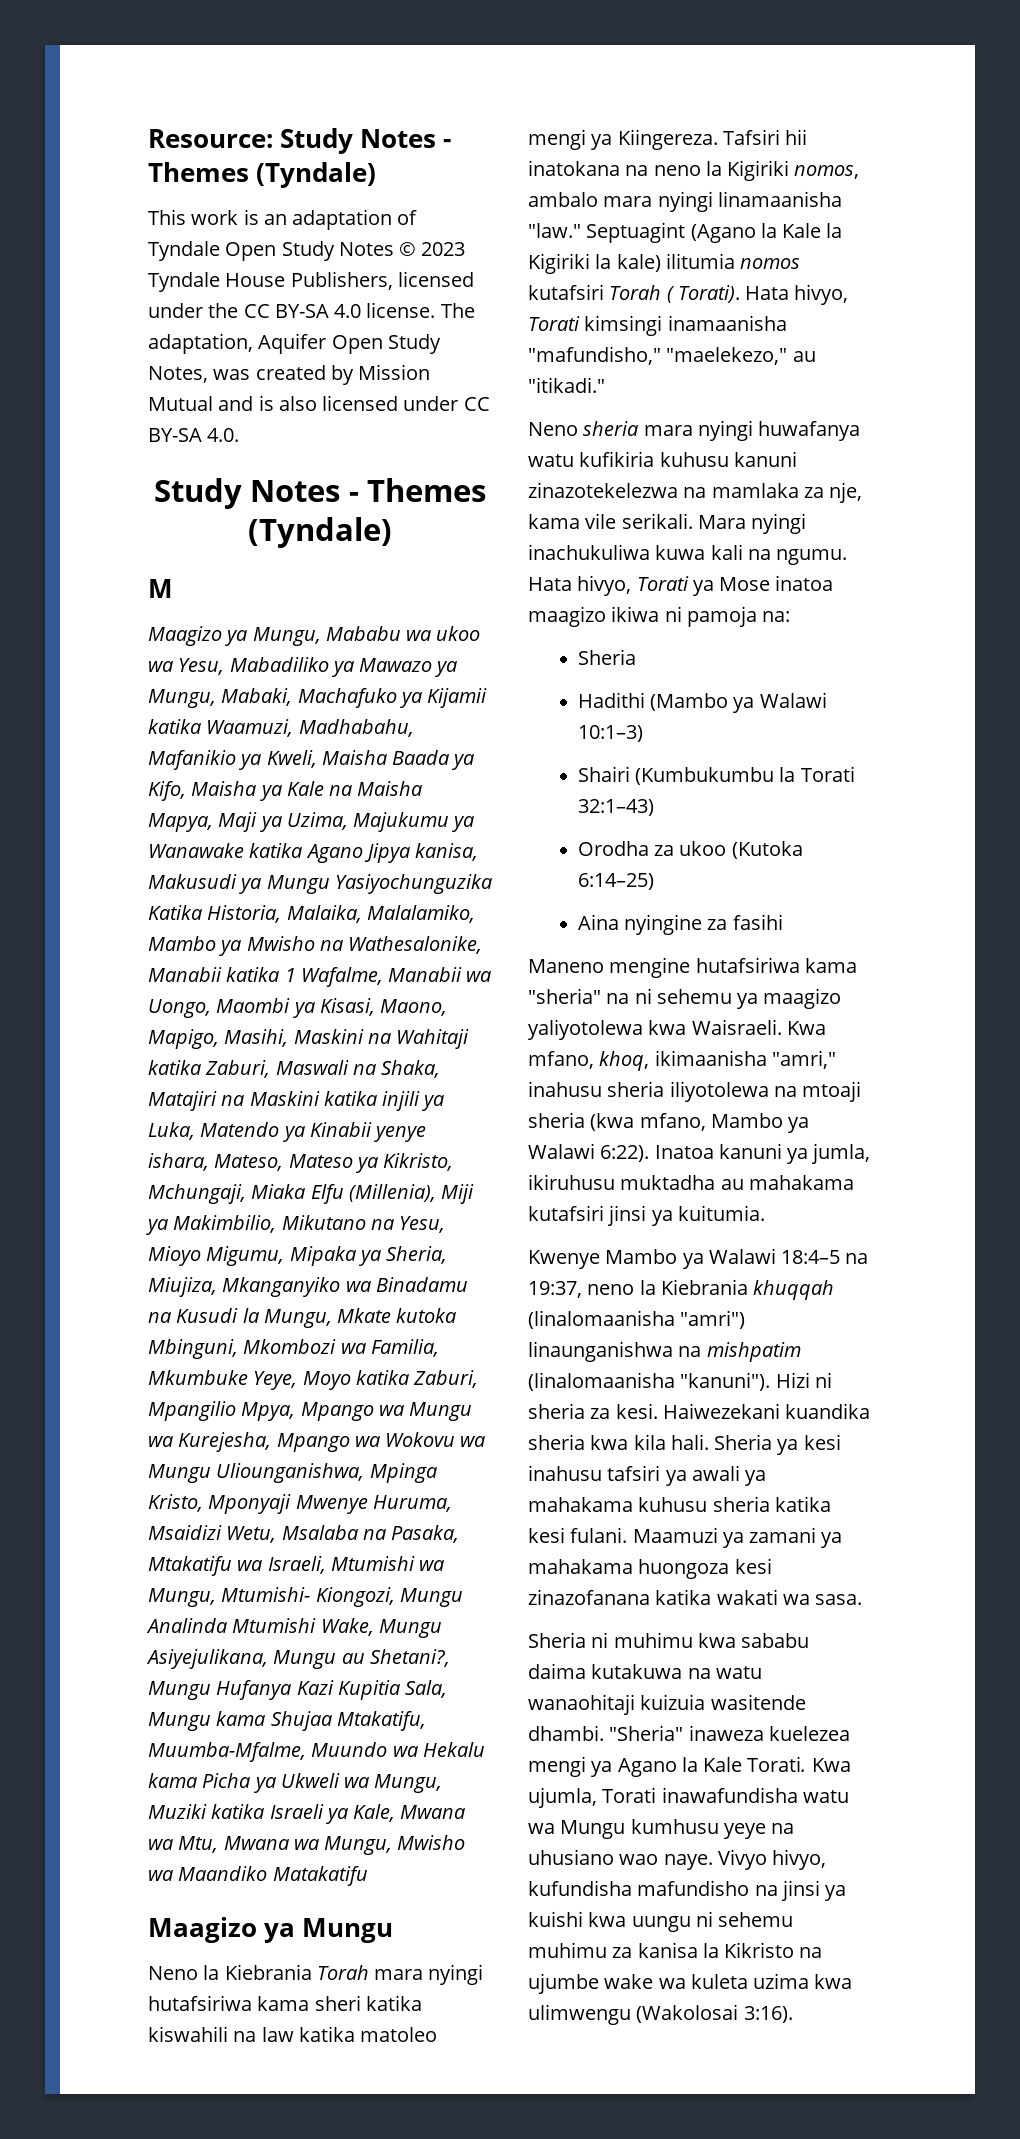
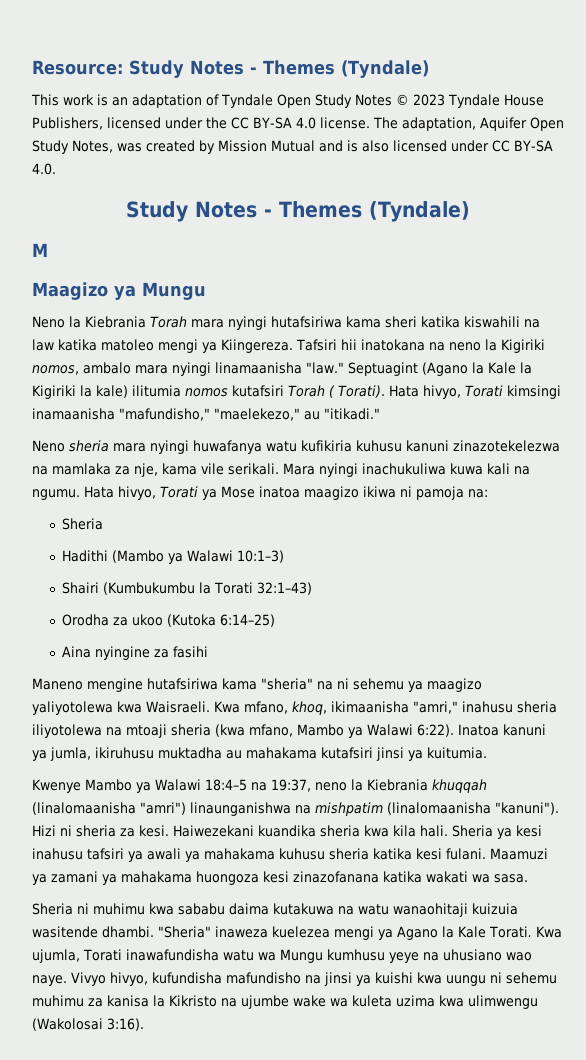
- Maagizo ya Mungu, Mababu wa ukoo wa Yesu, Mabadiliko ya Mawazo ya Mungu, Mabaki, Machafuko ya Kijamii katika Waamuzi, Madhabahu, Mafanikio ya Kweli, Maisha Baada ya Kifo, Maisha ya Kale na Maisha Mapya, Maji ya Uzima, Majukumu ya Wanawake katika Agano Jipya kanisa, Makusudi ya Mungu Yasiyochunguzika Katika Historia, Malaika, Malalamiko, Mambo ya Mwisho na Wathesalonike, Manabii katika 1 Wafalme, Manabii wa Uongo, Maombi ya Kisasi, Maono, Mapigo, Masihi, Maskini na Wahitaji katika Zaburi, Maswali na Shaka, Matajiri na Maskini katika injili ya Luka, Matendo ya Kinabii yenye ishara, Mateso, Mateso ya Kikristo, Mchungaji, Miaka Elfu (Millenia), Miji ya Makimbilio, Mikutano na Yesu, Mioyo Migumu, Mipaka ya Sheria, Miujiza, Mkanganyiko wa Binadamu na Kusudi la Mungu, Mkate kutoka Mbinguni, Mkombozi wa Familia, Mkumbuke Yeye, Moyo katika Zaburi, Mpangilio Mpya, Mpango wa Mungu wa Kurejesha, Mpango wa Wokovu wa Mungu Uliounganishwa, Mpinga Kristo, Mponyaji Mwenye Huruma, Msaidizi Wetu, Msalaba na Pasaka, Mtakatifu wa Israeli, Mtumishi wa Mungu, Mtumishi- Kiongozi, Mungu Analinda Mtumishi Wake, Mungu Asiyejulikana, Mungu au Shetani?, Mungu Hufanya Kazi Kupitia Sala, Mungu kama Shujaa Mtakatifu, Muumba-Mfalme, Muundo wa Hekalu kama Picha ya Ukweli wa Mungu, Muziki katika Israeli ya Kale, Mwana wa Mtu, Mwana wa Mungu, Mwisho wa Maandiko Matakatifu

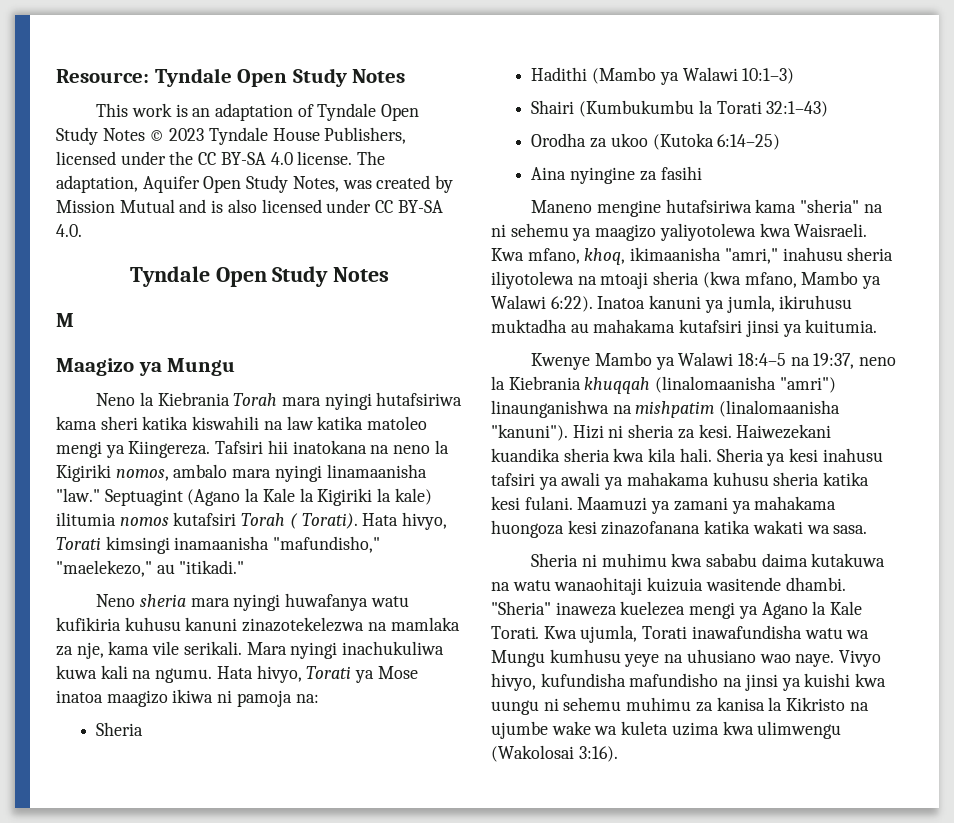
- Resource: Study Notes - Themes (Tyndale)
+ Resource: Tyndale Open Study Notes
  The adaptation, Aquifer Open Study Notes, was created by Mission Mutual and is also licensed under CC BY-SA 4.0.
- Study Notes - Themes (Tyndale)
+ Tyndale Open Study Notes

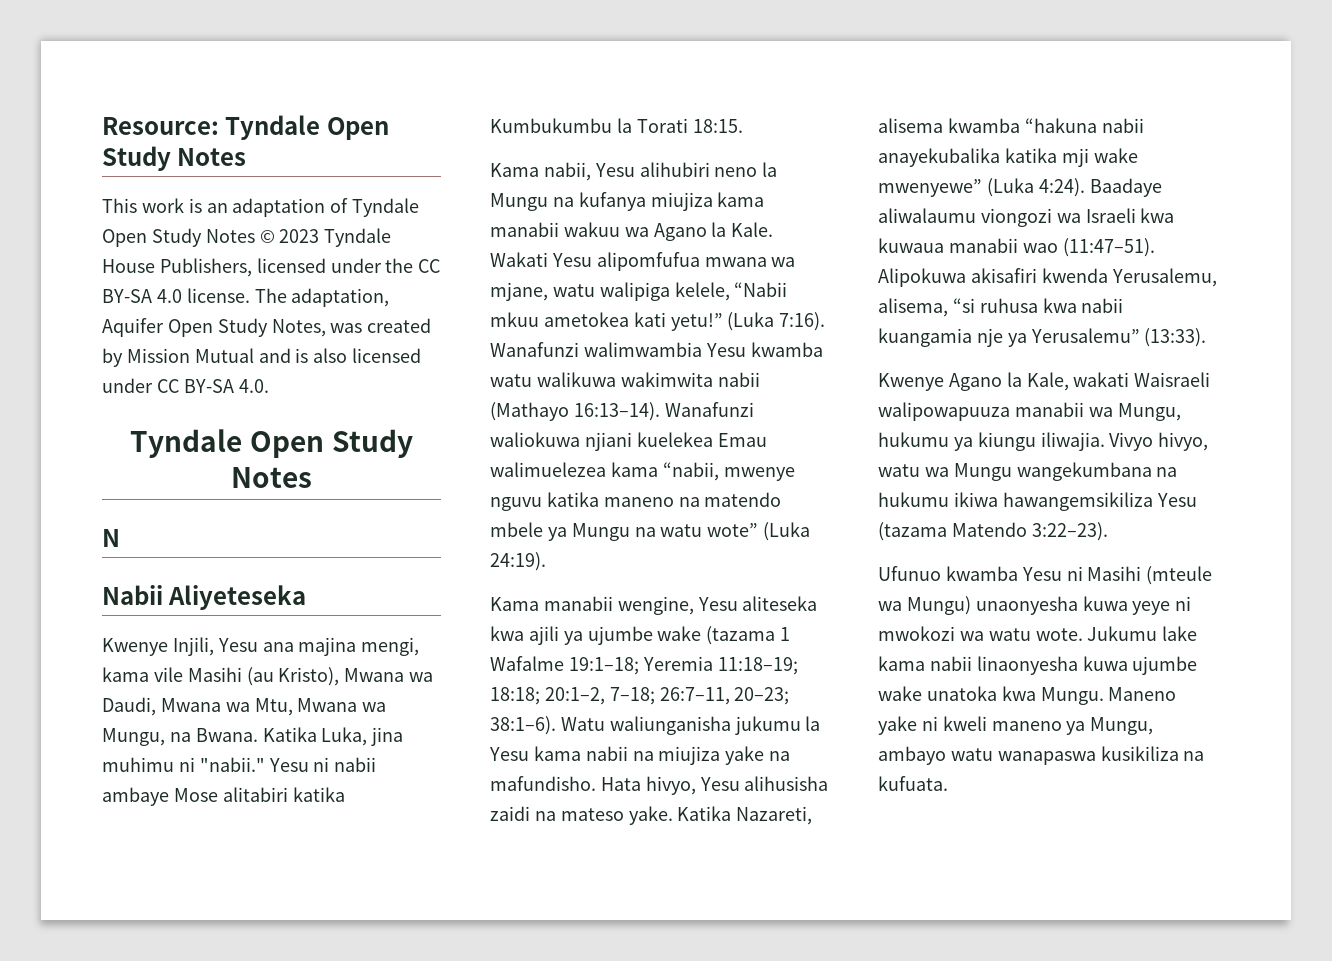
- M
- Maagizo ya Mungu
- Neno la Kiebrania Torah mara nyingi hutafsiriwa kama sheri katika kiswahili na law katika matoleo mengi ya Kiingereza. Tafsiri hii inatokana na neno la Kigiriki nomos, ambalo mara nyingi linamaanisha "law." Septuagint (Agano la Kale la Kigiriki la kale) ilitumia nomos kutafsiri Torah ( Torati). Hata hivyo, Torati kimsingi inamaanisha "mafundisho," "maelekezo," au "itikadi."
- Neno sheria mara nyingi huwafanya watu kufikiria kuhusu kanuni zinazotekelezwa na mamlaka za nje, kama vile serikali. Mara nyingi inachukuliwa kuwa kali na ngumu. Hata hivyo, Torati ya Mose inatoa maagizo ikiwa ni pamoja na:
- Sheria
- Hadithi (Mambo ya Walawi 10:1–3)
- Shairi (Kumbukumbu la Torati 32:1–43)
- Orodha za ukoo (Kutoka 6:14–25)
- Aina nyingine za fasihi
- Maneno mengine hutafsiriwa kama "sheria" na ni sehemu ya maagizo yaliyotolewa kwa Waisraeli. Kwa mfano, khoq, ikimaanisha "amri," inahusu sheria iliyotolewa na mtoaji sheria (kwa mfano, Mambo ya Walawi 6:22). Inatoa kanuni ya jumla, ikiruhusu muktadha au mahakama kutafsiri jinsi ya kuitumia.
- Kwenye Mambo ya Walawi 18:4–5 na 19:37, neno la Kiebrania khuqqah (linalomaanisha "amri") linaunganishwa na mishpatim (linalomaanisha "kanuni"). Hizi ni sheria za kesi. Haiwezekani kuandika sheria kwa kila hali. Sheria ya kesi inahusu tafsiri ya awali ya mahakama kuhusu sheria katika kesi fulani. Maamuzi ya zamani ya mahakama huongoza kesi zinazofanana katika wakati wa sasa.
- Sheria ni muhimu kwa sababu daima kutakuwa na watu wanaohitaji kuizuia wasitende dhambi. "Sheria" inaweza kuelezea mengi ya Agano la Kale Torati. Kwa ujumla, Torati inawafundisha watu wa Mungu kumhusu yeye na uhusiano wao naye. Vivyo hivyo, kufundisha mafundisho na jinsi ya kuishi kwa uungu ni sehemu muhimu za kanisa la Kikristo na ujumbe wake wa kuleta uzima kwa ulimwengu (Wakolosai 3:16).
+ N
+ Nabii Aliyeteseka
+ Kwenye Injili, Yesu ana majina mengi, kama vile Masihi (au Kristo), Mwana wa Daudi, Mwana wa Mtu, Mwana wa Mungu, na Bwana. Katika Luka, jina muhimu ni "nabii." Yesu ni nabii ambaye Mose alitabiri katika Kumbukumbu la Torati 18:15.
+ Kama nabii, Yesu alihubiri neno la Mungu na kufanya miujiza kama manabii wakuu wa Agano la Kale. Wakati Yesu alipomfufua mwana wa mjane, watu walipiga kelele, “Nabii mkuu ametokea kati yetu!” (Luka 7:16). Wanafunzi walimwambia Yesu kwamba watu walikuwa wakimwita nabii (Mathayo 16:13–14). Wanafunzi waliokuwa njiani kuelekea Emau walimuelezea kama “nabii, mwenye nguvu katika maneno na matendo mbele ya Mungu na watu wote” (Luka 24:19).
+ Kama manabii wengine, Yesu aliteseka kwa ajili ya ujumbe wake (tazama 1 Wafalme 19:1–18; Yeremia 11:18–19; 18:18; 20:1–2, 7–18; 26:7–11, 20–23; 38:1–6). Watu waliunganisha jukumu la Yesu kama nabii na miujiza yake na mafundisho. Hata hivyo, Yesu alihusisha zaidi na mateso yake. Katika Nazareti, alisema kwamba “hakuna nabii anayekubalika katika mji wake mwenyewe” (Luka 4:24). Baadaye aliwalaumu viongozi wa Israeli kwa kuwaua manabii wao (11:47–51). Alipokuwa akisafiri kwenda Yerusalemu, alisema, “si ruhusa kwa nabii kuangamia nje ya Yerusalemu” (13:33).
+ Kwenye Agano la Kale, wakati Waisraeli walipowapuuza manabii wa Mungu, hukumu ya kiungu iliwajia. Vivyo hivyo, watu wa Mungu wangekumbana na hukumu ikiwa hawangemsikiliza Yesu (tazama Matendo 3:22–23).
+ Ufunuo kwamba Yesu ni Masihi (mteule wa Mungu) unaonyesha kuwa yeye ni mwokozi wa watu wote. Jukumu lake kama nabii linaonyesha kuwa ujumbe wake unatoka kwa Mungu. Maneno yake ni kweli maneno ya Mungu, ambayo watu wanapaswa kusikiliza na kufuata.

